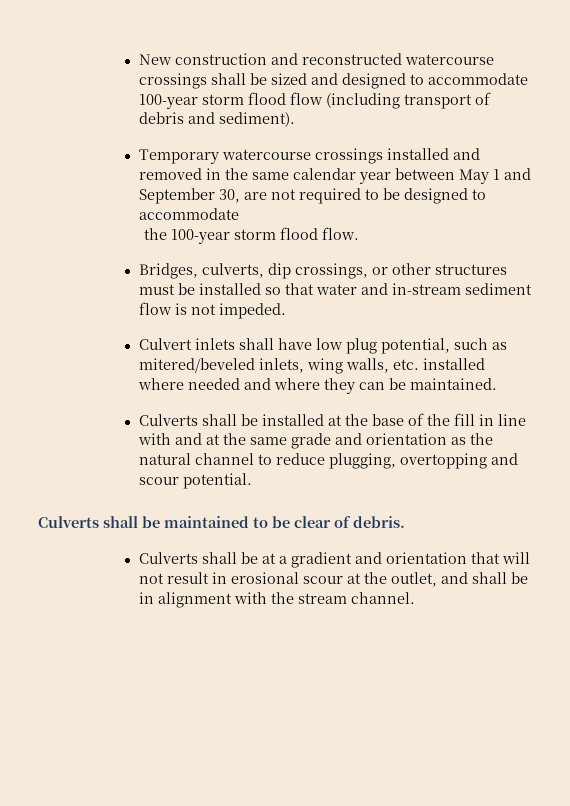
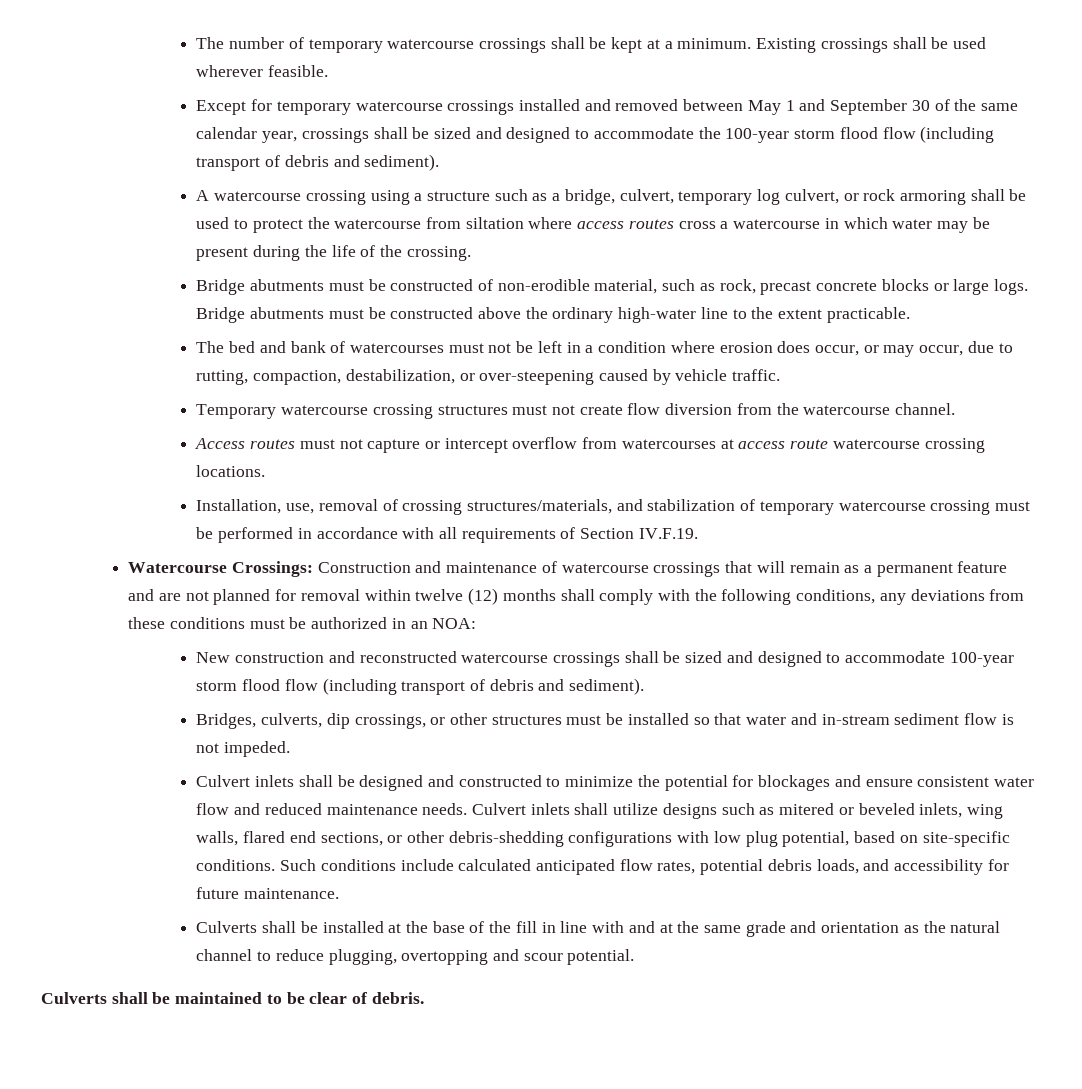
+ The number of temporary watercourse crossings shall be kept at a minimum. Existing crossings shall be used wherever feasible.
+ Except for temporary watercourse crossings installed and removed between May 1 and September 30 of the same calendar year, crossings shall be sized and designed to accommodate the 100-year storm flood flow (including transport of debris and sediment).
+ A watercourse crossing using a structure such as a bridge, culvert, temporary log culvert, or rock armoring shall be used to protect the watercourse from siltation where access routes cross a watercourse in which water may be present during the life of the crossing.
+ Bridge abutments must be constructed of non-erodible material, such as rock, precast concrete blocks or large logs. Bridge abutments must be constructed above the ordinary high-water line to the extent practicable.
+ The bed and bank of watercourses must not be left in a condition where erosion does occur, or may occur, due to rutting, compaction, destabilization, or over-steepening caused by vehicle traffic.
+ Temporary watercourse crossing structures must not create flow diversion from the watercourse channel.
+ Access routes must not capture or intercept overflow from watercourses at access route watercourse crossing locations.
+ Installation, use, removal of crossing structures/materials, and stabilization of temporary watercourse crossing must be performed in accordance with all requirements of Section IV.F.19.
+ Watercourse Crossings: Construction and maintenance of watercourse crossings that will remain as a permanent feature and are not planned for removal within twelve (12) months shall comply with the following conditions, any deviations from these conditions must be authorized in an NOA:
- Temporary watercourse crossings installed and removed in the same calendar year between May 1 and September 30, are not required to be designed to accommodate
- the 100-year storm flood flow.
- Culvert inlets shall have low plug potential, such as mitered/beveled inlets, wing walls, etc. installed where needed and where they can be maintained.
+ Culvert inlets shall be designed and constructed to minimize the potential for blockages and ensure consistent water flow and reduced maintenance needs. Culvert inlets shall utilize designs such as mitered or beveled inlets, wing walls, flared end sections, or other debris-shedding configurations with low plug potential, based on site-specific conditions. Such conditions include calculated anticipated flow rates, potential debris loads, and accessibility for future maintenance.
- Culverts shall be at a gradient and orientation that will not result in erosional scour at the outlet, and shall be in alignment with the stream channel.

